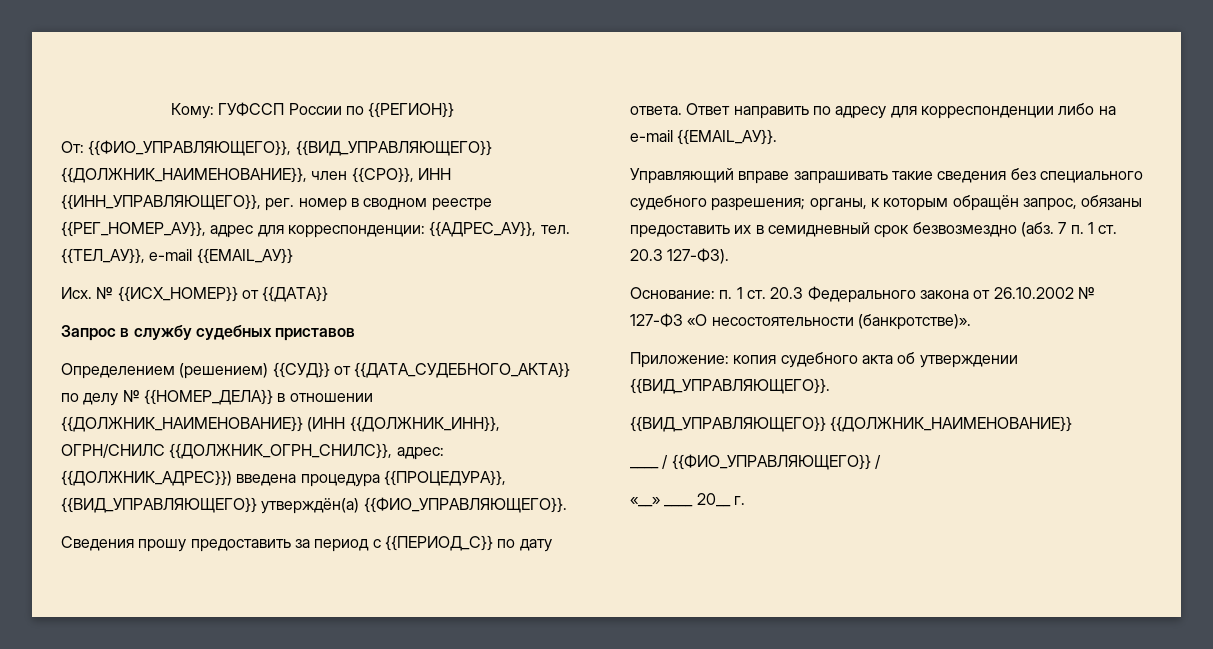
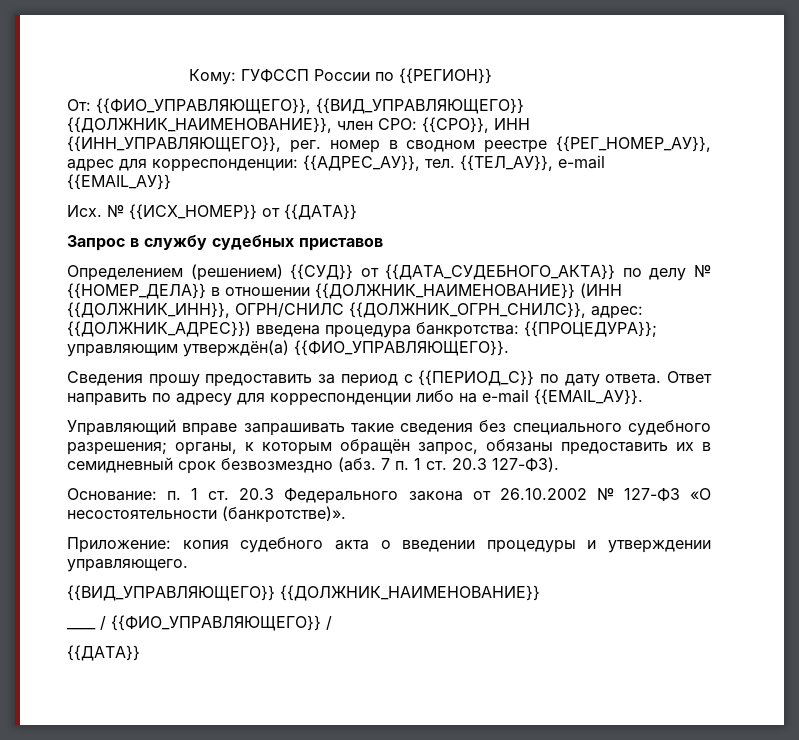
- От: {{ФИО_УПРАВЛЯЮЩЕГО}}, {{ВИД_УПРАВЛЯЮЩЕГО}} {{ДОЛЖНИК_НАИМЕНОВАНИЕ}}, член {{СРО}}, ИНН {{ИНН_УПРАВЛЯЮЩЕГО}}, рег. номер в сводном реестре {{РЕГ_НОМЕР_АУ}}, адрес для корреспонденции: {{АДРЕС_АУ}}, тел.
+ От: {{ФИО_УПРАВЛЯЮЩЕГО}}, {{ВИД_УПРАВЛЯЮЩЕГО}} {{ДОЛЖНИК_НАИМЕНОВАНИЕ}}, член СРО: {{СРО}}, ИНН {{ИНН_УПРАВЛЯЮЩЕГО}}, рег. номер в сводном реестре {{РЕГ_НОМЕР_АУ}}, адрес для корреспонденции: {{АДРЕС_АУ}}, тел.
- Определением (решением) {{СУД}} от {{ДАТА_СУДЕБНОГО_АКТА}} по делу № {{НОМЕР_ДЕЛА}} в отношении {{ДОЛЖНИК_НАИМЕНОВАНИЕ}} (ИНН {{ДОЛЖНИК_ИНН}}, ОГРН/СНИЛС {{ДОЛЖНИК_ОГРН_СНИЛС}}, адрес: {{ДОЛЖНИК_АДРЕС}}) введена процедура {{ПРОЦЕДУРА}}, {{ВИД_УПРАВЛЯЮЩЕГО}} утверждён(а) {{ФИО_УПРАВЛЯЮЩЕГО}}.
+ Определением (решением) {{СУД}} от {{ДАТА_СУДЕБНОГО_АКТА}} по делу № {{НОМЕР_ДЕЛА}} в отношении {{ДОЛЖНИК_НАИМЕНОВАНИЕ}} (ИНН {{ДОЛЖНИК_ИНН}}, ОГРН/СНИЛС {{ДОЛЖНИК_ОГРН_СНИЛС}}, адрес: {{ДОЛЖНИК_АДРЕС}}) введена процедура банкротства: {{ПРОЦЕДУРА}}; управляющим утверждён(а) {{ФИО_УПРАВЛЯЮЩЕГО}}.
- Приложение: копия судебного акта об утверждении {{ВИД_УПРАВЛЯЮЩЕГО}}.
+ Приложение: копия судебного акта о введении процедуры и утверждении управляющего.
  ____ / {{ФИО_УПРАВЛЯЮЩЕГО}} /
- «__» ____ 20__ г.
+ {{ДАТА}}

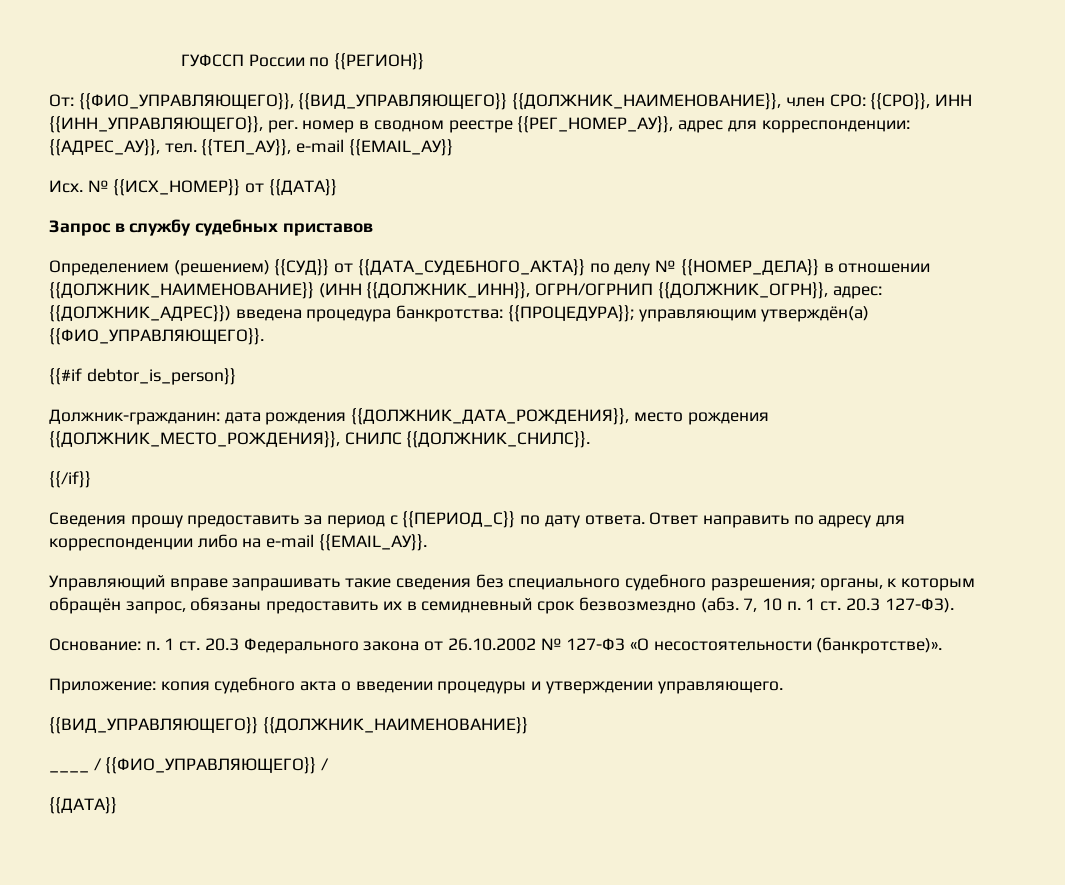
- Кому: ГУФССП России по {{РЕГИОН}}
+ ГУФССП России по {{РЕГИОН}}
- Определением (решением) {{СУД}} от {{ДАТА_СУДЕБНОГО_АКТА}} по делу № {{НОМЕР_ДЕЛА}} в отношении {{ДОЛЖНИК_НАИМЕНОВАНИЕ}} (ИНН {{ДОЛЖНИК_ИНН}}, ОГРН/СНИЛС {{ДОЛЖНИК_ОГРН_СНИЛС}}, адрес: {{ДОЛЖНИК_АДРЕС}}) введена процедура банкротства: {{ПРОЦЕДУРА}}; управляющим утверждён(а) {{ФИО_УПРАВЛЯЮЩЕГО}}.
+ Определением (решением) {{СУД}} от {{ДАТА_СУДЕБНОГО_АКТА}} по делу № {{НОМЕР_ДЕЛА}} в отношении {{ДОЛЖНИК_НАИМЕНОВАНИЕ}} (ИНН {{ДОЛЖНИК_ИНН}}, ОГРН/ОГРНИП {{ДОЛЖНИК_ОГРН}}, адрес: {{ДОЛЖНИК_АДРЕС}}) введена процедура банкротства: {{ПРОЦЕДУРА}}; управляющим утверждён(а) {{ФИО_УПРАВЛЯЮЩЕГО}}.
+ {{#if debtor_is_person}}
+ Должник-гражданин: дата рождения {{ДОЛЖНИК_ДАТА_РОЖДЕНИЯ}}, место рождения {{ДОЛЖНИК_МЕСТО_РОЖДЕНИЯ}}, СНИЛС {{ДОЛЖНИК_СНИЛС}}.
+ {{/if}}
- 7 п. 1 ст. 20.3 127-ФЗ).
+ 7, 10 п. 1 ст. 20.3 127-ФЗ).

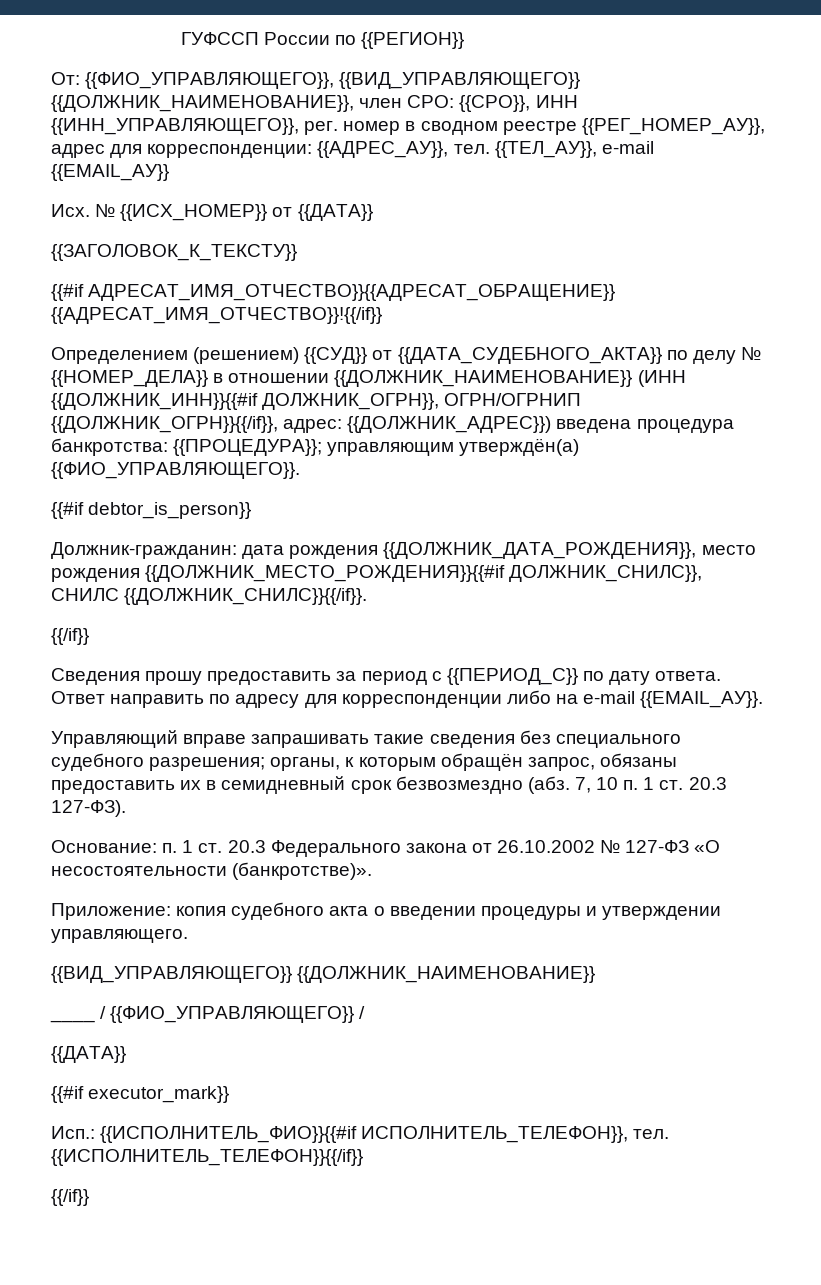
- Запрос в службу судебных приставов
+ {{ЗАГОЛОВОК_К_ТЕКСТУ}}
+ {{#if АДРЕСАТ_ИМЯ_ОТЧЕСТВО}}{{АДРЕСАТ_ОБРАЩЕНИЕ}} {{АДРЕСАТ_ИМЯ_ОТЧЕСТВО}}!{{/if}}
- Определением (решением) {{СУД}} от {{ДАТА_СУДЕБНОГО_АКТА}} по делу № {{НОМЕР_ДЕЛА}} в отношении {{ДОЛЖНИК_НАИМЕНОВАНИЕ}} (ИНН {{ДОЛЖНИК_ИНН}}, ОГРН/ОГРНИП {{ДОЛЖНИК_ОГРН}}, адрес: {{ДОЛЖНИК_АДРЕС}}) введена процедура банкротства: {{ПРОЦЕДУРА}}; управляющим утверждён(а) {{ФИО_УПРАВЛЯЮЩЕГО}}.
+ Определением (решением) {{СУД}} от {{ДАТА_СУДЕБНОГО_АКТА}} по делу № {{НОМЕР_ДЕЛА}} в отношении {{ДОЛЖНИК_НАИМЕНОВАНИЕ}} (ИНН {{ДОЛЖНИК_ИНН}}{{#if ДОЛЖНИК_ОГРН}}, ОГРН/ОГРНИП {{ДОЛЖНИК_ОГРН}}{{/if}}, адрес: {{ДОЛЖНИК_АДРЕС}}) введена процедура банкротства: {{ПРОЦЕДУРА}}; управляющим утверждён(а) {{ФИО_УПРАВЛЯЮЩЕГО}}.
- Должник-гражданин: дата рождения {{ДОЛЖНИК_ДАТА_РОЖДЕНИЯ}}, место рождения {{ДОЛЖНИК_МЕСТО_РОЖДЕНИЯ}}, СНИЛС {{ДОЛЖНИК_СНИЛС}}.
+ Должник-гражданин: дата рождения {{ДОЛЖНИК_ДАТА_РОЖДЕНИЯ}}, место рождения {{ДОЛЖНИК_МЕСТО_РОЖДЕНИЯ}}{{#if ДОЛЖНИК_СНИЛС}}, СНИЛС {{ДОЛЖНИК_СНИЛС}}{{/if}}.
+ {{#if executor_mark}}
+ Исп.: {{ИСПОЛНИТЕЛЬ_ФИО}}{{#if ИСПОЛНИТЕЛЬ_ТЕЛЕФОН}}, тел. {{ИСПОЛНИТЕЛЬ_ТЕЛЕФОН}}{{/if}}
+ {{/if}}

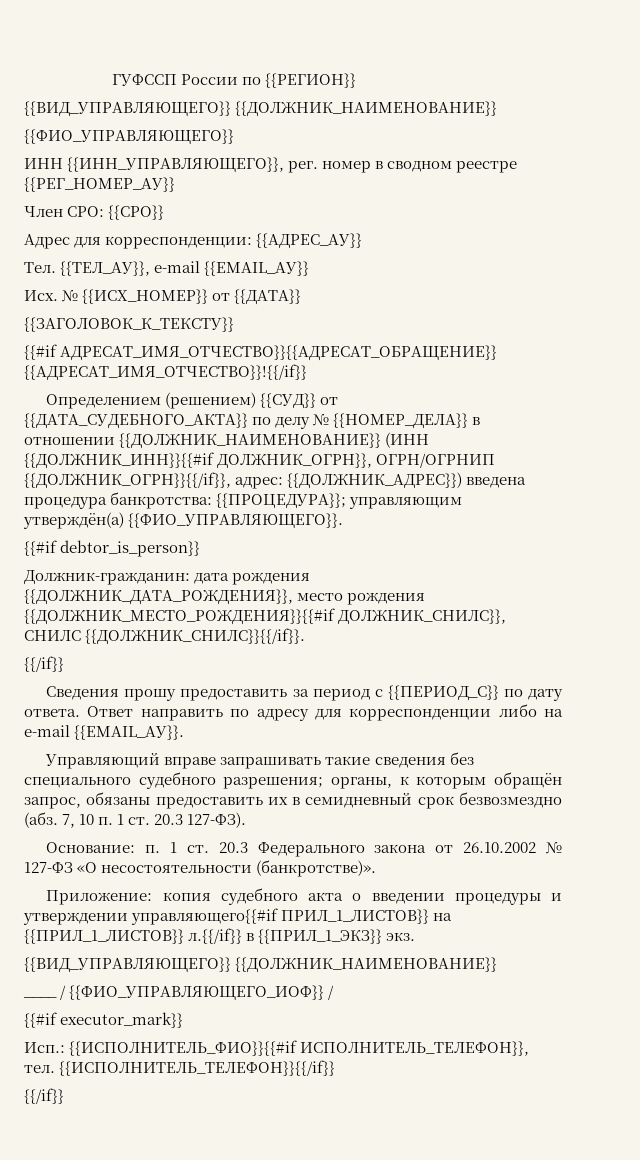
  ГУФССП России по {{РЕГИОН}}
- От: {{ФИО_УПРАВЛЯЮЩЕГО}}, {{ВИД_УПРАВЛЯЮЩЕГО}} {{ДОЛЖНИК_НАИМЕНОВАНИЕ}}, член СРО: {{СРО}}, ИНН {{ИНН_УПРАВЛЯЮЩЕГО}}, рег. номер в сводном реестре {{РЕГ_НОМЕР_АУ}}, адрес для корреспонденции: {{АДРЕС_АУ}}, тел. {{ТЕЛ_АУ}}, e-mail {{EMAIL_АУ}}
+ {{ВИД_УПРАВЛЯЮЩЕГО}} {{ДОЛЖНИК_НАИМЕНОВАНИЕ}}
+ {{ФИО_УПРАВЛЯЮЩЕГО}}
+ ИНН {{ИНН_УПРАВЛЯЮЩЕГО}}, рег. номер в сводном реестре {{РЕГ_НОМЕР_АУ}}
+ Член СРО: {{СРО}}
+ Адрес для корреспонденции: {{АДРЕС_АУ}}
+ Тел. {{ТЕЛ_АУ}}, e-mail {{EMAIL_АУ}}
- Приложение: копия судебного акта о введении процедуры и утверждении управляющего.
+ Приложение: копия судебного акта о введении процедуры и утверждении управляющего{{#if ПРИЛ_1_ЛИСТОВ}} на {{ПРИЛ_1_ЛИСТОВ}} л.{{/if}} в {{ПРИЛ_1_ЭКЗ}} экз.
- ____ / {{ФИО_УПРАВЛЯЮЩЕГО}} /
- {{ДАТА}}
+ ____ / {{ФИО_УПРАВЛЯЮЩЕГО_ИОФ}} /

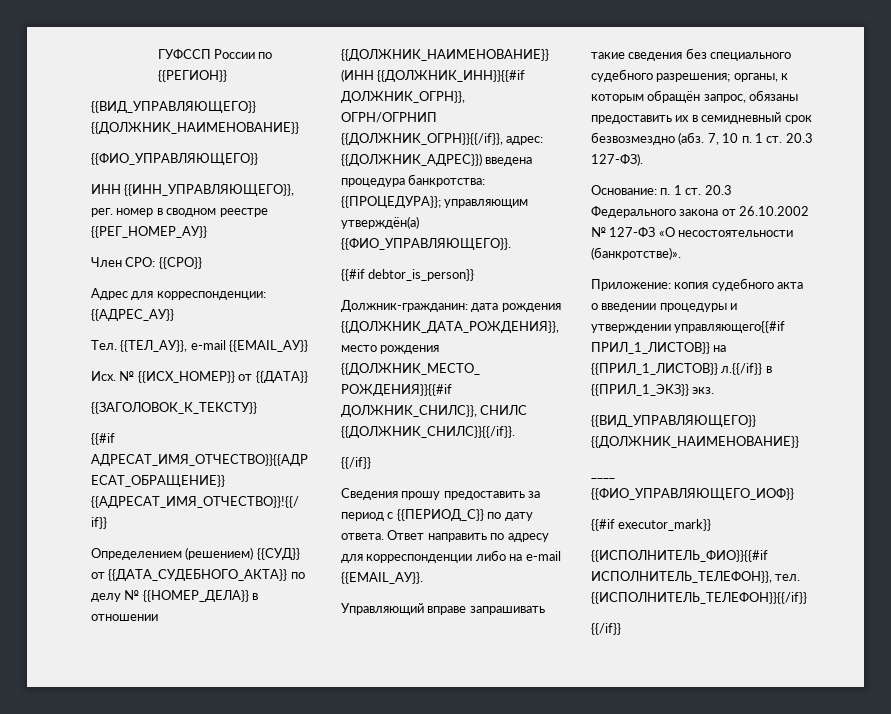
- ____ / {{ФИО_УПРАВЛЯЮЩЕГО_ИОФ}} /
+ ____ {{ФИО_УПРАВЛЯЮЩЕГО_ИОФ}}
- Исп.: {{ИСПОЛНИТЕЛЬ_ФИО}}{{#if ИСПОЛНИТЕЛЬ_ТЕЛЕФОН}}, тел.
+ {{ИСПОЛНИТЕЛЬ_ФИО}}{{#if ИСПОЛНИТЕЛЬ_ТЕЛЕФОН}}, тел.

